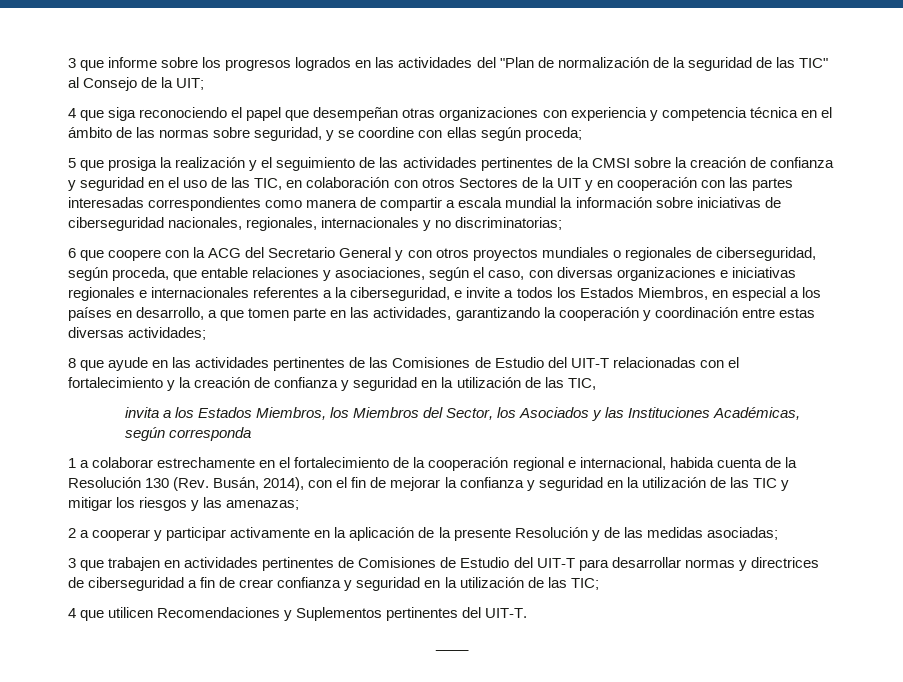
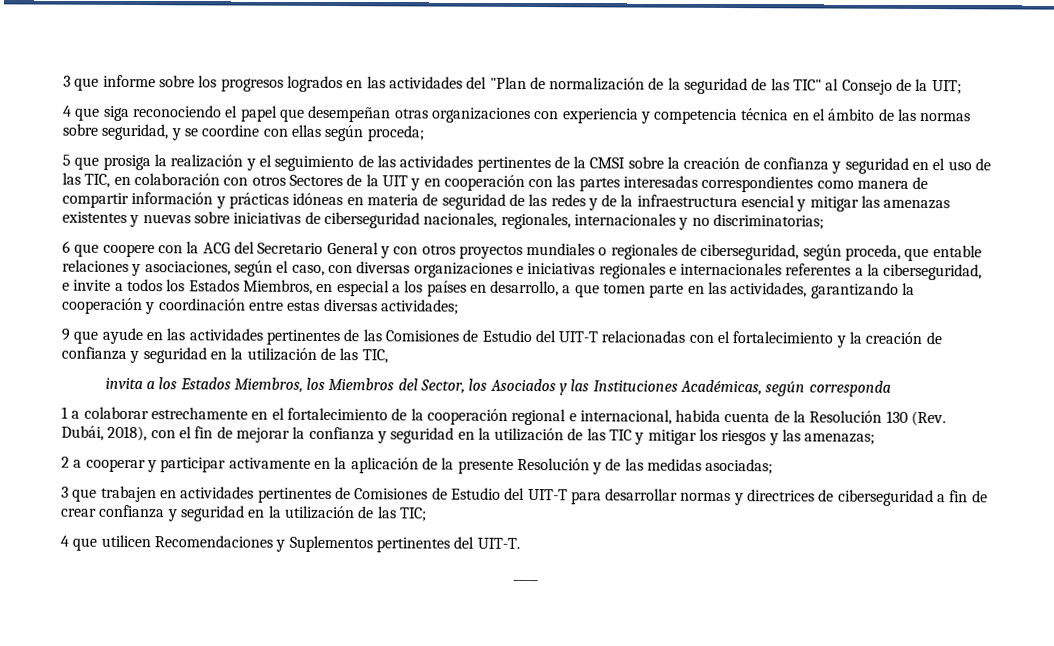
- 5 que prosiga la realización y el seguimiento de las actividades pertinentes de la CMSI sobre la creación de confianza y seguridad en el uso de las TIC, en colaboración con otros Sectores de la UIT y en cooperación con las partes interesadas correspondientes como manera de compartir a escala mundial la información sobre iniciativas de ciberseguridad nacionales, regionales, internacionales y no discriminatorias;
+ 5 que prosiga la realización y el seguimiento de las actividades pertinentes de la CMSI sobre la creación de confianza y seguridad en el uso de las TIC, en colaboración con otros Sectores de la UIT y en cooperación con las partes interesadas correspondientes como manera de compartir información y prácticas idóneas en materia de seguridad de las redes y de la infraestructura esencial y mitigar las amenazas existentes y nuevas sobre iniciativas de ciberseguridad nacionales, regionales, internacionales y no discriminatorias;
- 8 que ayude en las actividades pertinentes de las Comisiones de Estudio del UIT-T relacionadas con el fortalecimiento y la creación de confianza y seguridad en la utilización de las TIC,
+ 9 que ayude en las actividades pertinentes de las Comisiones de Estudio del UIT-T relacionadas con el fortalecimiento y la creación de confianza y seguridad en la utilización de las TIC,
- 1 a colaborar estrechamente en el fortalecimiento de la cooperación regional e internacional, habida cuenta de la Resolución 130 (Rev. Busán, 2014), con el fin de mejorar la confianza y seguridad en la utilización de las TIC y mitigar los riesgos y las amenazas;
+ 1 a colaborar estrechamente en el fortalecimiento de la cooperación regional e internacional, habida cuenta de la Resolución 130 (Rev. Dubái, 2018), con el fin de mejorar la confianza y seguridad en la utilización de las TIC y mitigar los riesgos y las amenazas;

